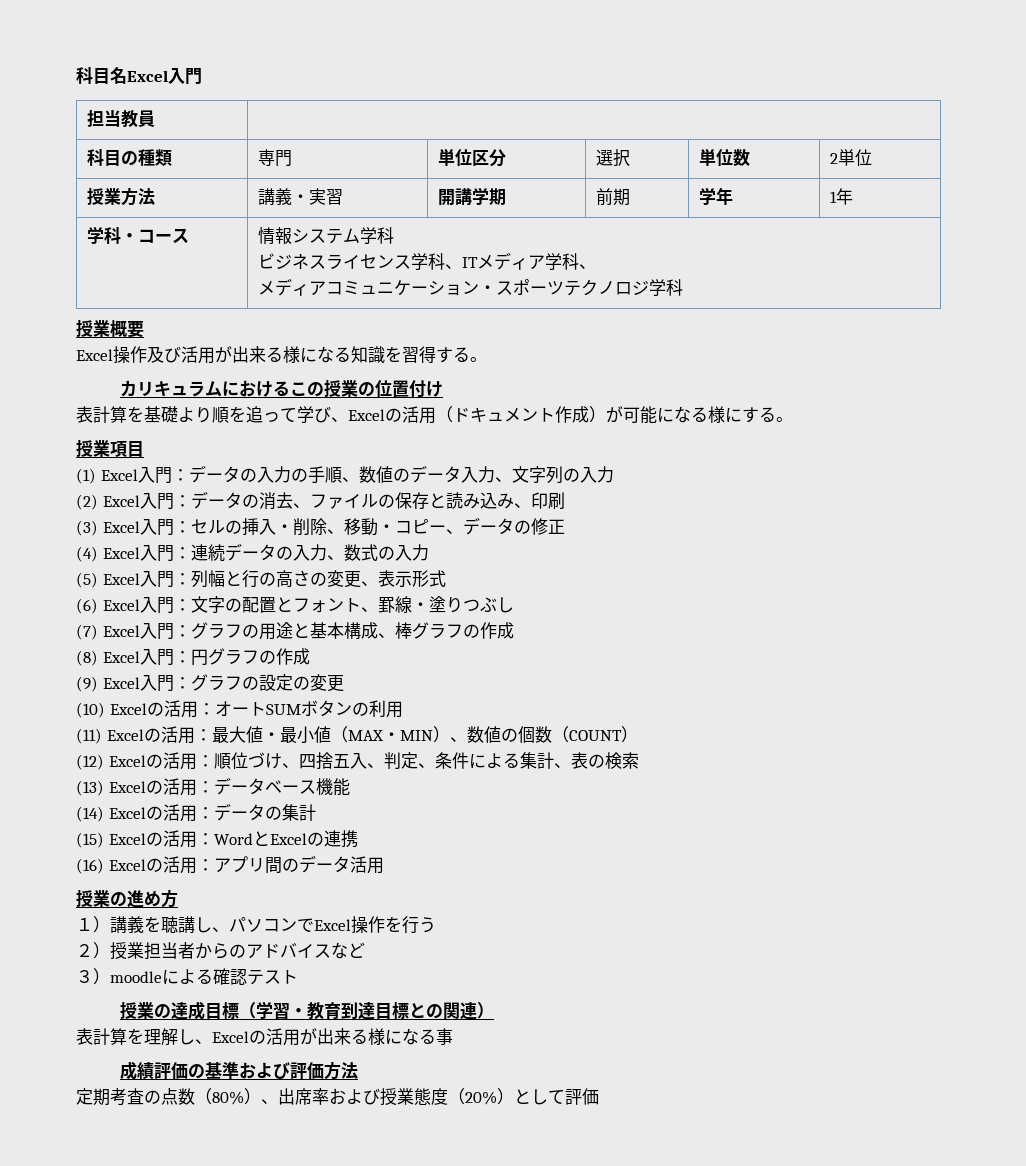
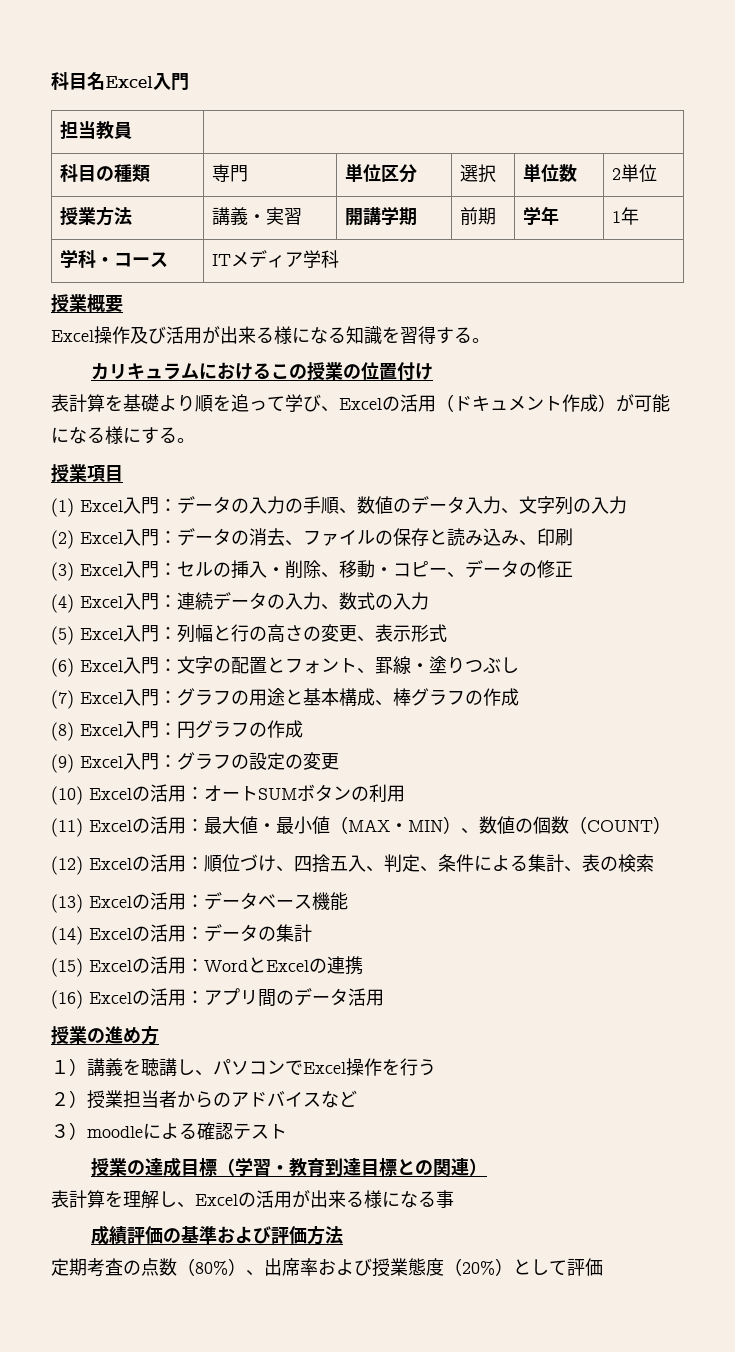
- 学科・コース | 情報システム学科
- ビジネスライセンス学科、ITメディア学科、
- メディアコミュニケーション・スポーツテクノロジ学科
+ 学科・コース | ITメディア学科

